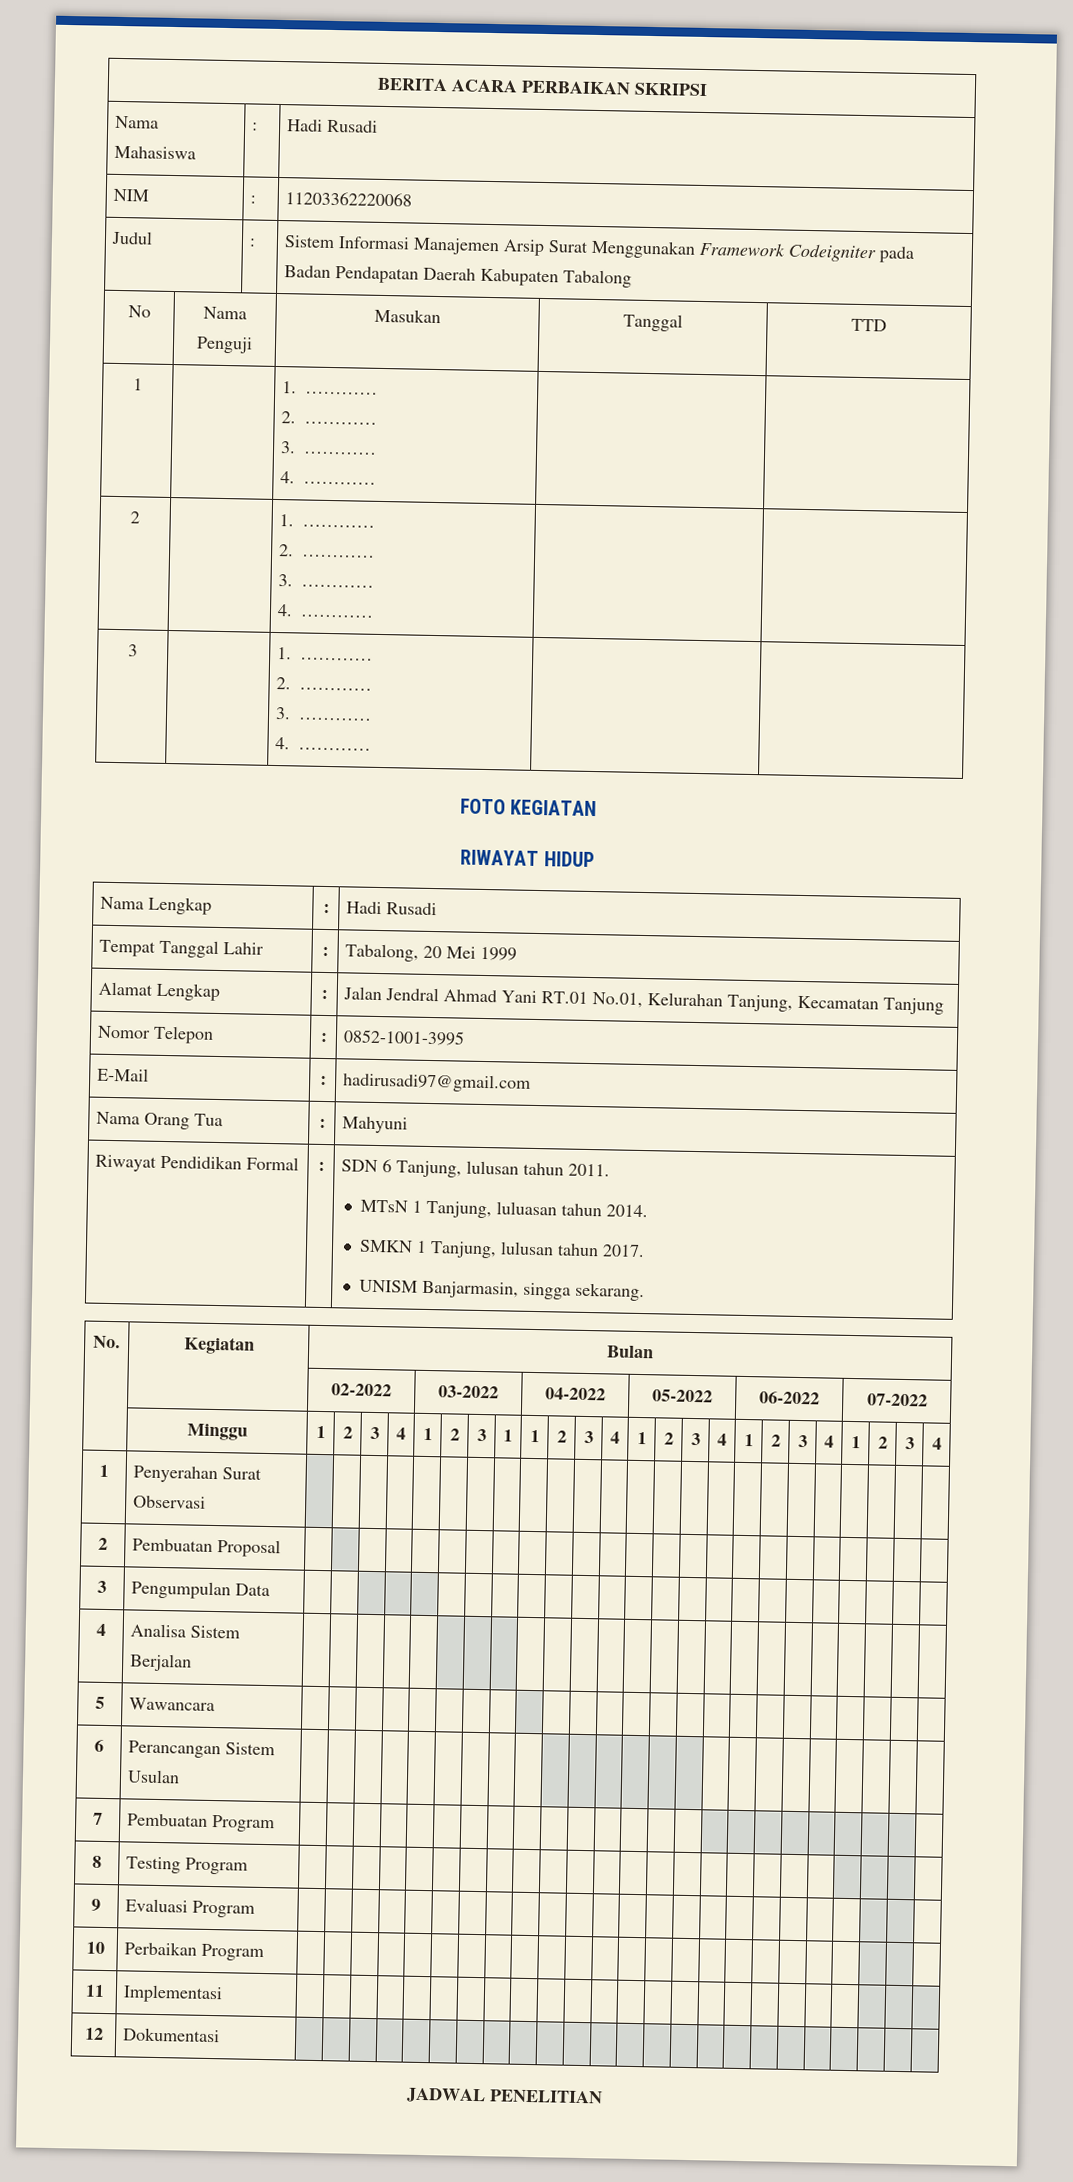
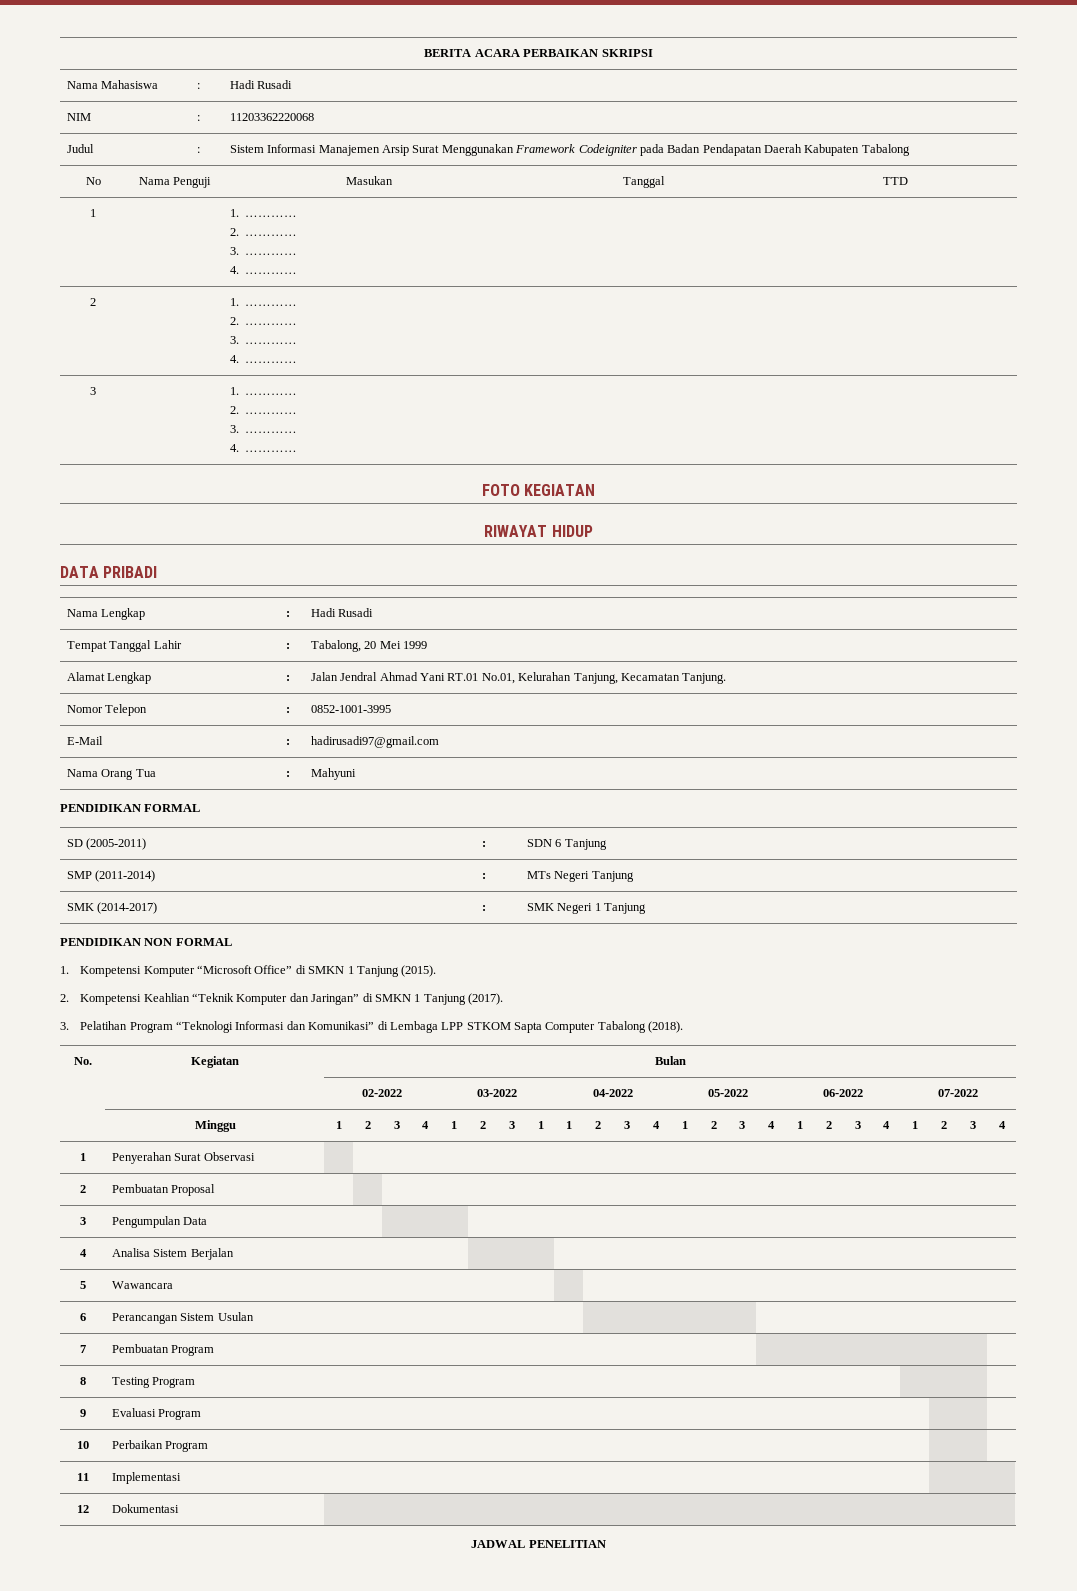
+ DATA PRIBADI
- Alamat Lengkap | : | Jalan Jendral Ahmad Yani RT.01 No.01, Kelurahan Tanjung, Kecamatan Tanjung
+ Alamat Lengkap | : | Jalan Jendral Ahmad Yani RT.01 No.01, Kelurahan Tanjung, Kecamatan Tanjung.
- Riwayat Pendidikan Formal | : | SDN 6 Tanjung, lulusan tahun 2011.
- MTsN 1 Tanjung, luluasan tahun 2014.
- SMKN 1 Tanjung, lulusan tahun 2017.
- UNISM Banjarmasin, singga sekarang.
+ PENDIDIKAN FORMAL
+ SD (2005-2011) | : | SDN 6 Tanjung
+ SMP (2011-2014) | : | MTs Negeri Tanjung
+ SMK (2014-2017) | : | SMK Negeri 1 Tanjung
+ PENDIDIKAN NON FORMAL
+ 1. Kompetensi Komputer “Microsoft Office” di SMKN 1 Tanjung (2015).
+ 2. Kompetensi Keahlian “Teknik Komputer dan Jaringan” di SMKN 1 Tanjung (2017).
+ 3. Pelatihan Program “Teknologi Informasi dan Komunikasi” di Lembaga LPP STKOM Sapta Computer Tabalong (2018).

